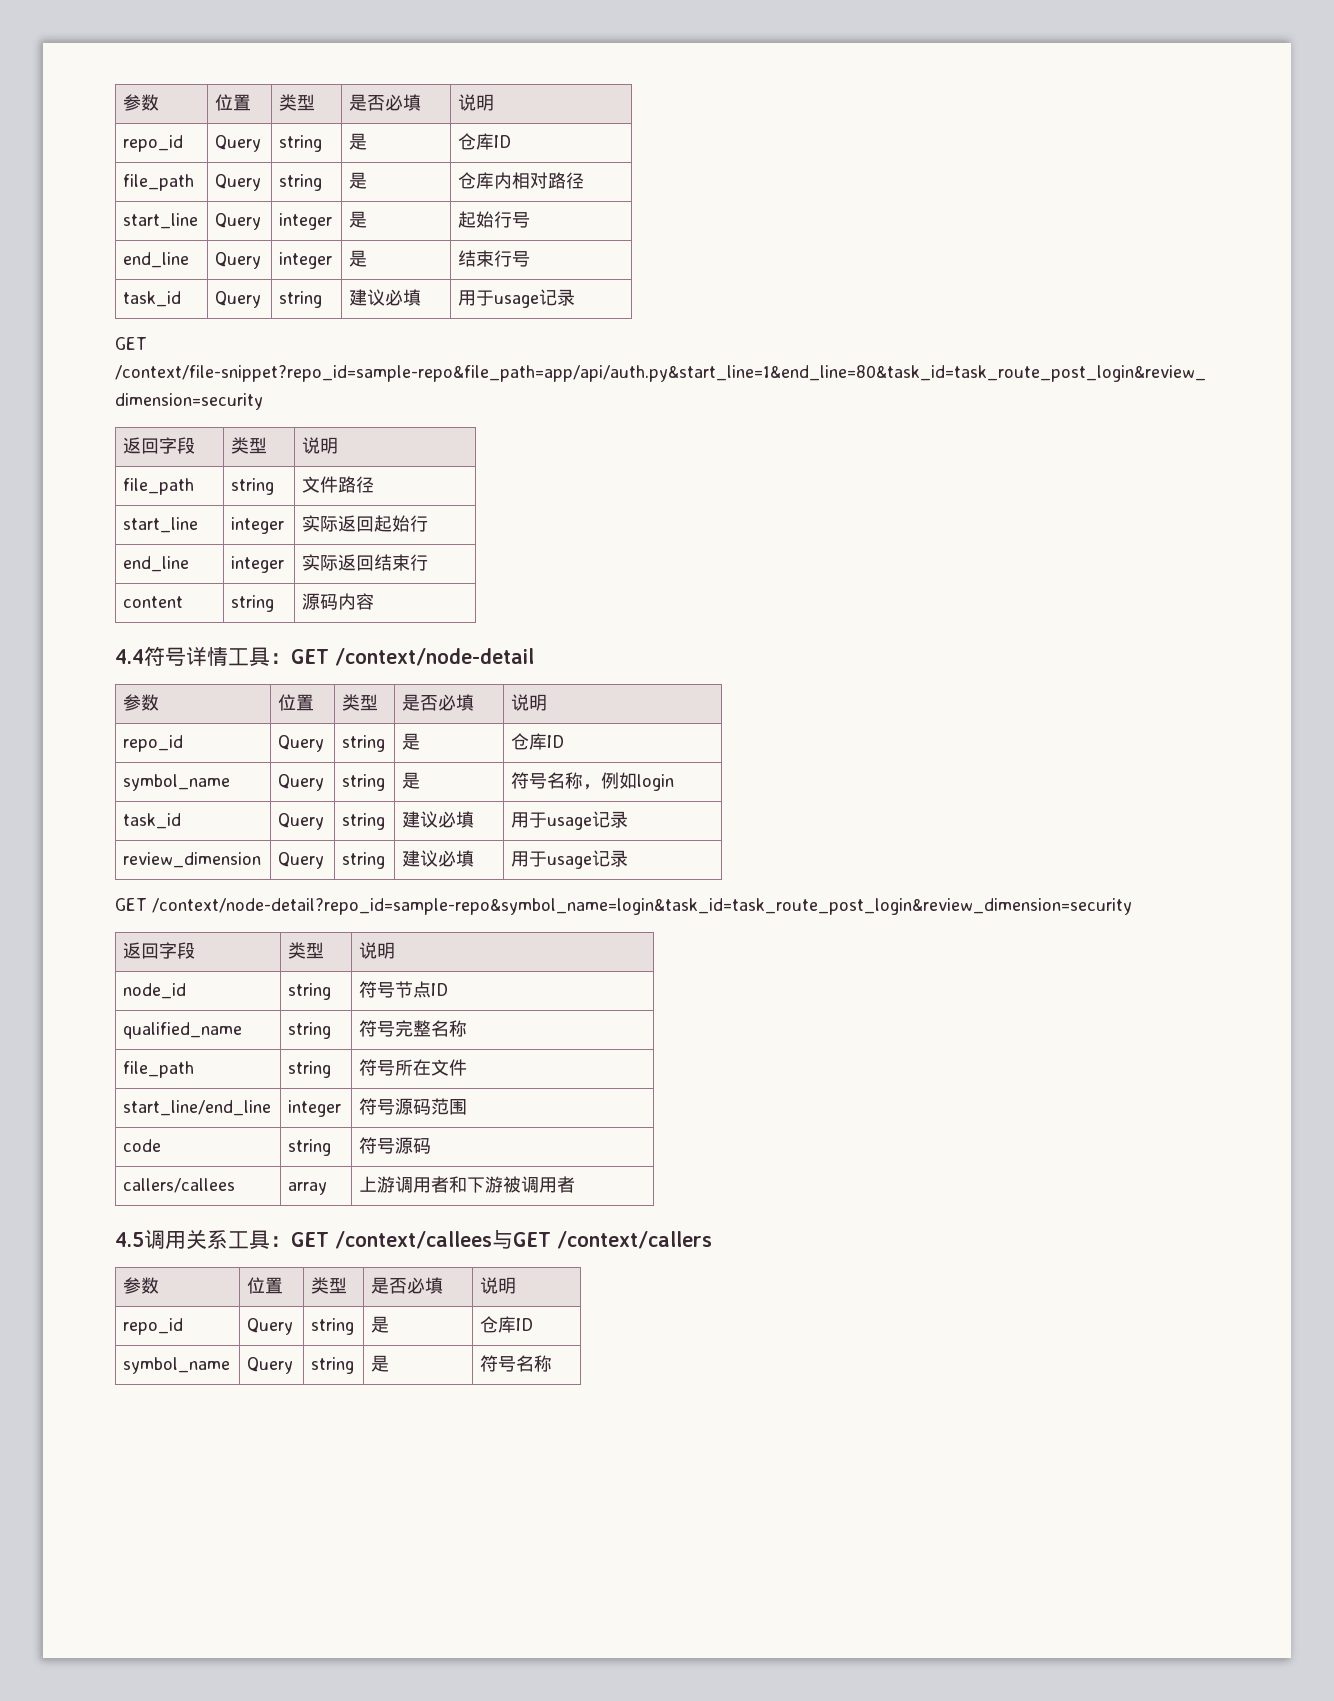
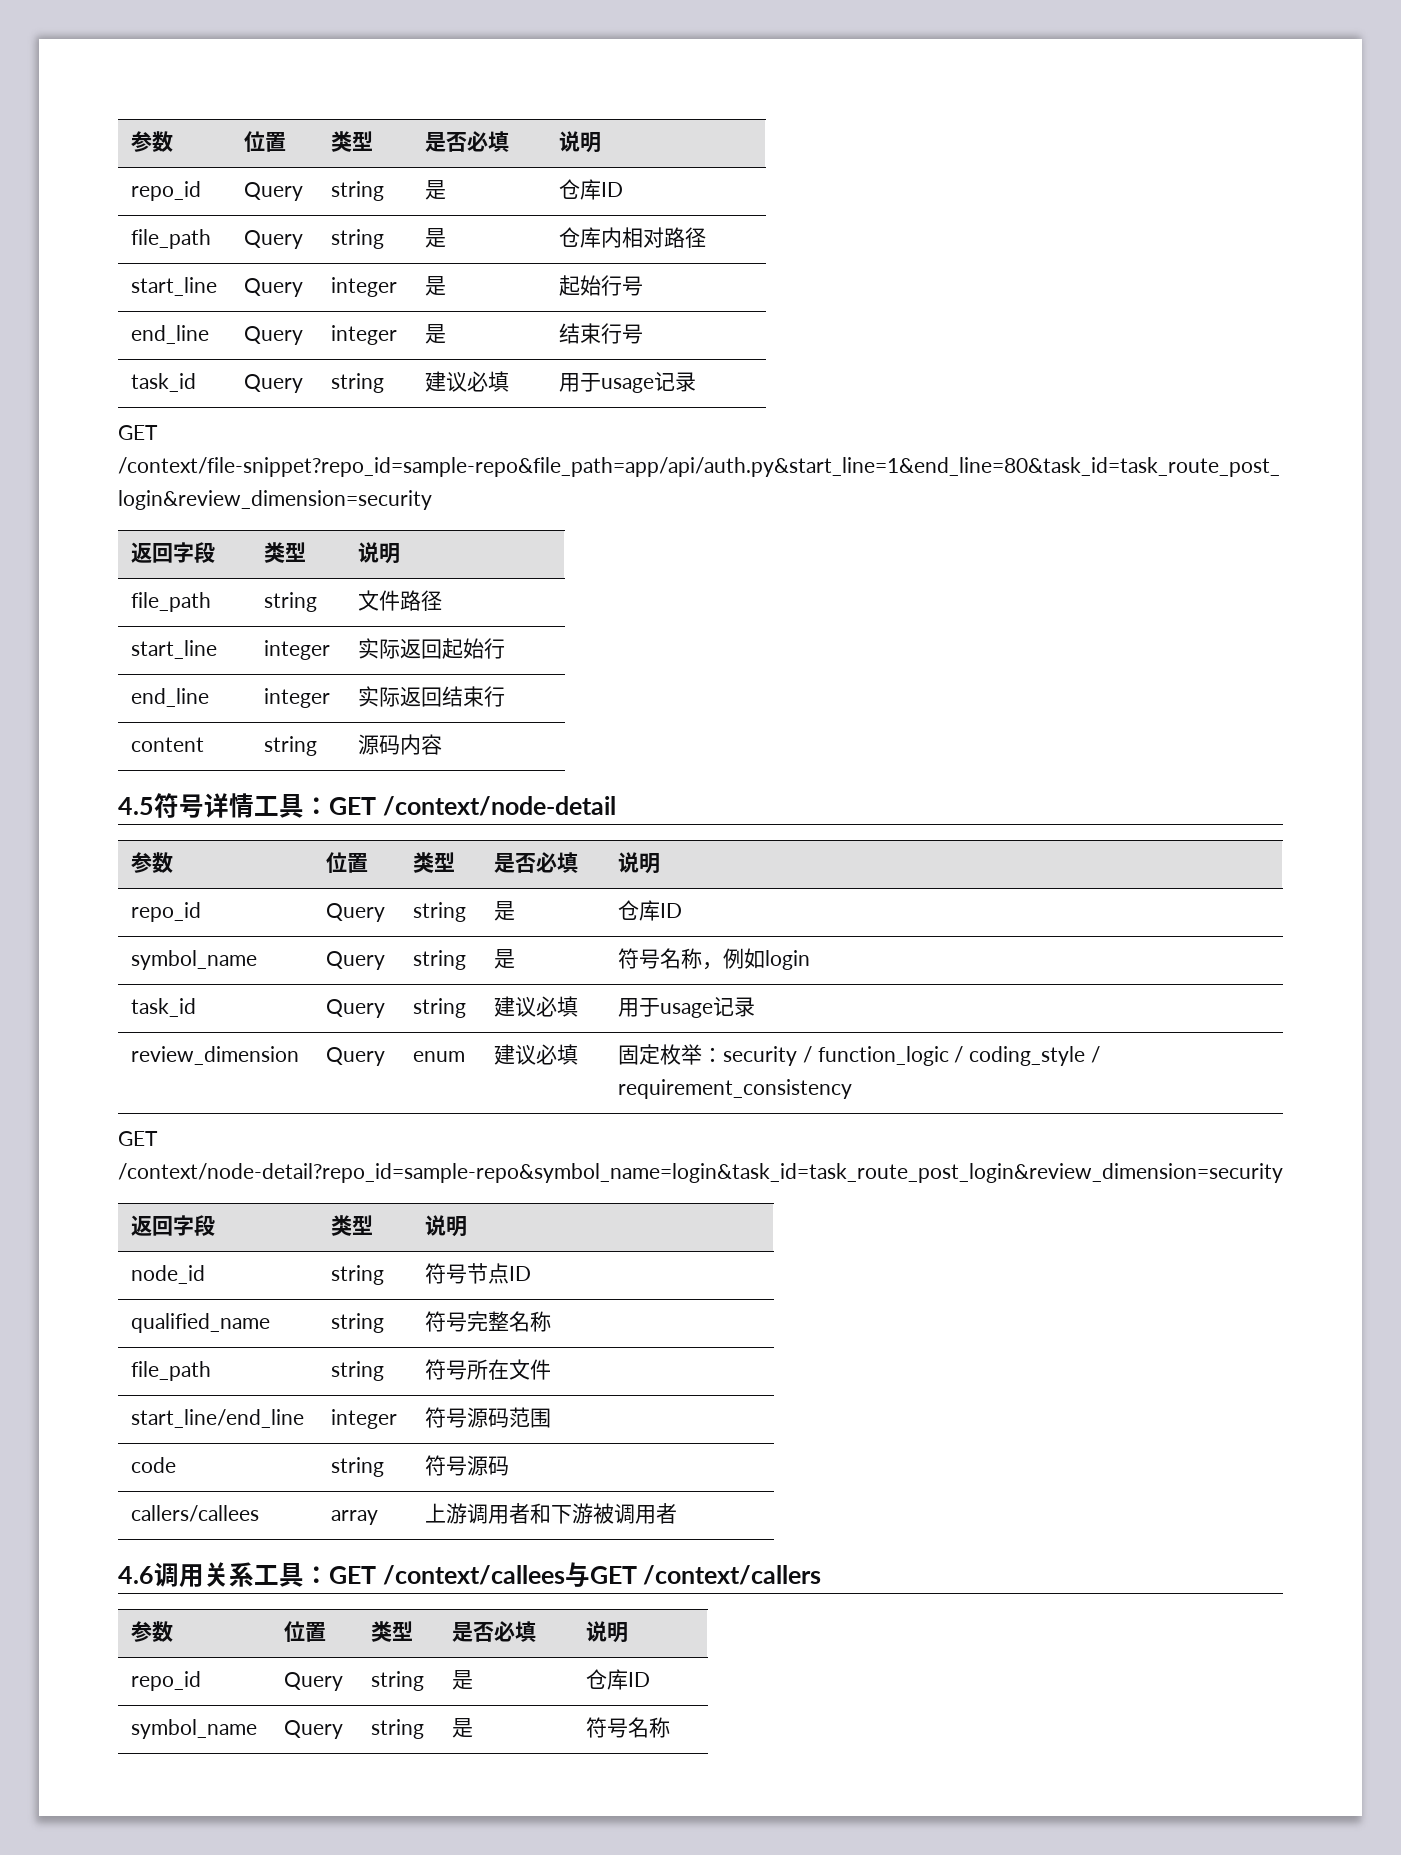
- 4.4符号详情工具：GET /context/node-detail
+ 4.5符号详情工具：GET /context/node-detail
- review_dimension | Query | string | 建议必填 | 用于usage记录
+ review_dimension | Query | enum | 建议必填 | 固定枚举：security / function_logic / coding_style / requirement_consistency
- 4.5调用关系工具：GET /context/callees与GET /context/callers
+ 4.6调用关系工具：GET /context/callees与GET /context/callers

